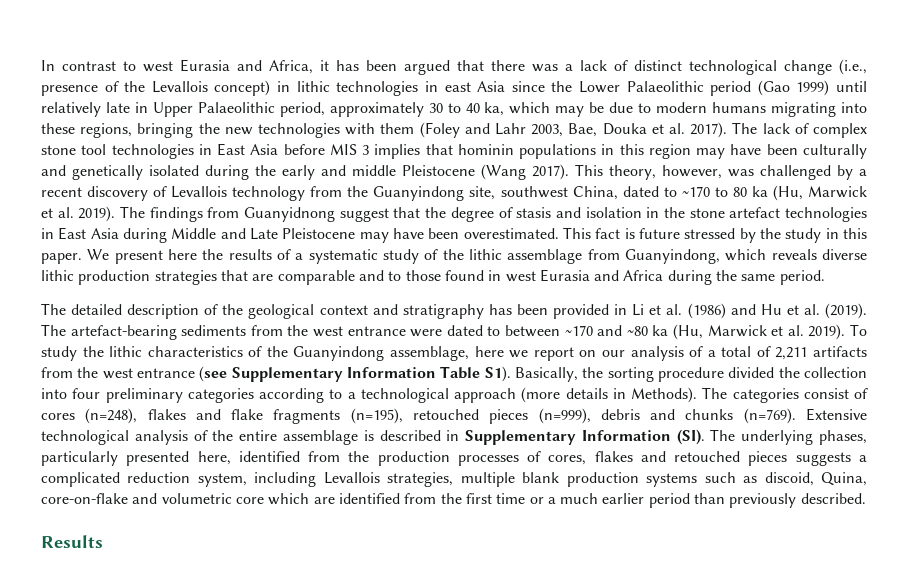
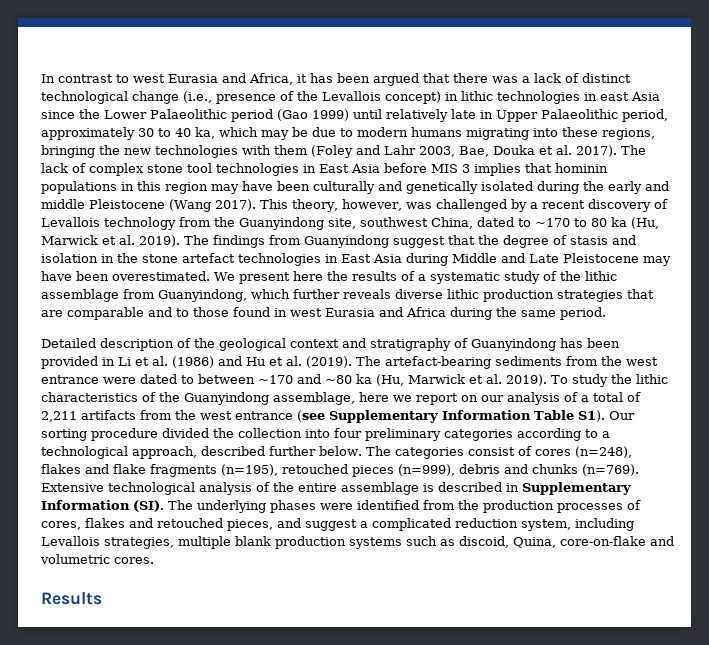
- The findings from Guanyidnong suggest that the degree of stasis and isolation in the stone artefact technologies in East Asia during Middle and Late Pleistocene may have been overestimated.
+ The findings from Guanyindong suggest that the degree of stasis and isolation in the stone artefact technologies in East Asia during Middle and Late Pleistocene may have been overestimated.
- This fact is future stressed by the study in this paper.
- We present here the results of a systematic study of the lithic assemblage from Guanyindong, which reveals diverse lithic production strategies that are comparable and to those found in west Eurasia and Africa during the same period.
+ We present here the results of a systematic study of the lithic assemblage from Guanyindong, which further reveals diverse lithic production strategies that are comparable and to those found in west Eurasia and Africa during the same period.
- The detailed description of the geological context and stratigraphy has been provided in Li et al. (1986) and Hu et al. (2019).
+ Detailed description of the geological context and stratigraphy of Guanyindong has been provided in Li et al. (1986) and Hu et al. (2019).
- To study the lithic characteristics of the Guanyindong assemblage, here we report on our analysis of a total of 2,211 artifacts from the west entrance (see Supplementary Information Table S1). Basically, the sorting procedure divided the collection into four preliminary categories according to a technological approach (more details in Methods).
+ To study the lithic characteristics of the Guanyindong assemblage, here we report on our analysis of a total of 2,211 artifacts from the west entrance (see Supplementary Information Table S1). Our sorting procedure divided the collection into four preliminary categories according to a technological approach, described further below.
- Extensive technological analysis of the entire assemblage is described in Supplementary Information (SI). The underlying phases, particularly presented here, identified from the production processes of cores, flakes and retouched pieces suggests a complicated reduction system, including Levallois strategies, multiple blank production systems such as discoid, Quina, core-on-flake and volumetric core which are identified from the first time or a much earlier period than previously described.
+ Extensive technological analysis of the entire assemblage is described in Supplementary Information (SI). The underlying phases were identified from the production processes of cores, flakes and retouched pieces, and suggest a complicated reduction system, including Levallois strategies, multiple blank production systems such as discoid, Quina, core-on-flake and volumetric cores.

